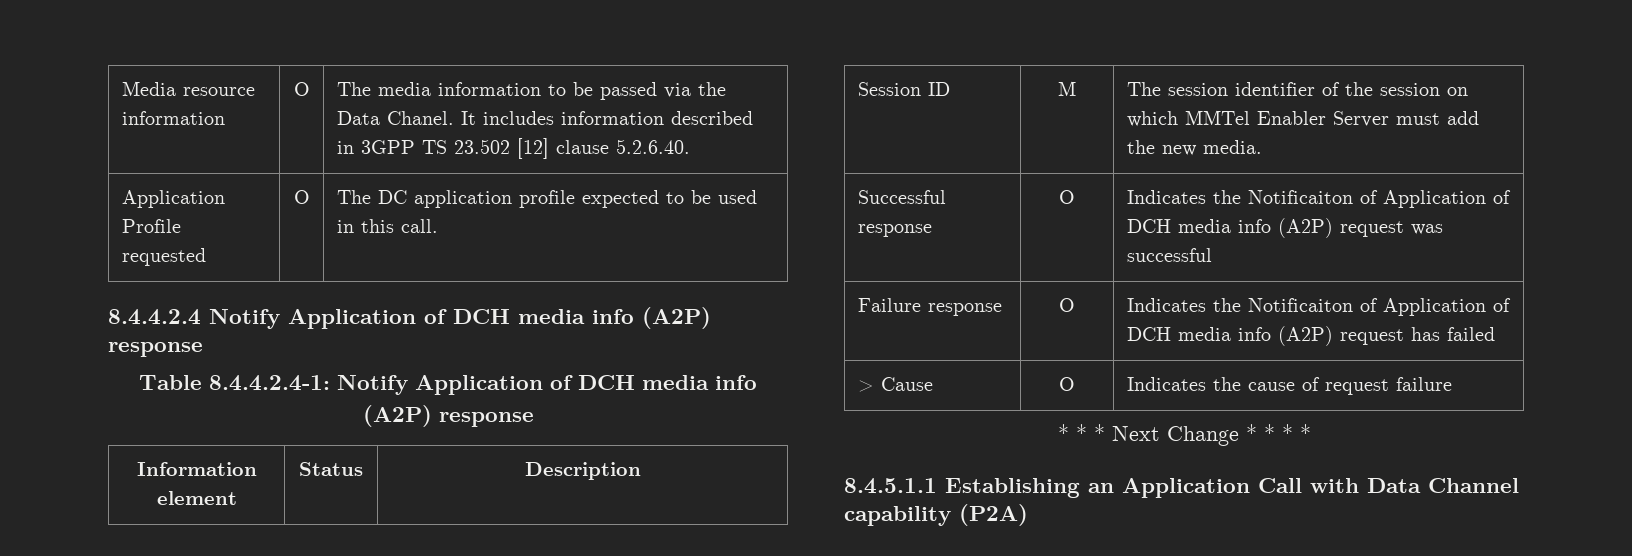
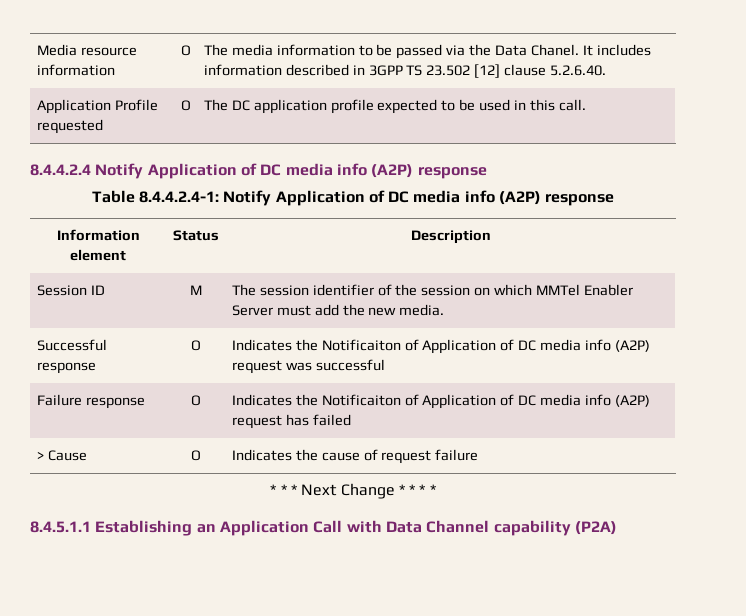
- 8.4.4.2.4 Notify Application of DCH media info (A2P) response
+ 8.4.4.2.4 Notify Application of DC media info (A2P) response
- Table 8.4.4.2.4-1: Notify Application of DCH media info (A2P) response
+ Table 8.4.4.2.4-1: Notify Application of DC media info (A2P) response
- Successful response | O | Indicates the Notificaiton of Application of DCH media info (A2P) request was successful
+ Successful response | O | Indicates the Notificaiton of Application of DC media info (A2P) request was successful
- Failure response | O | Indicates the Notificaiton of Application of DCH media info (A2P) request has failed
+ Failure response | O | Indicates the Notificaiton of Application of DC media info (A2P) request has failed

